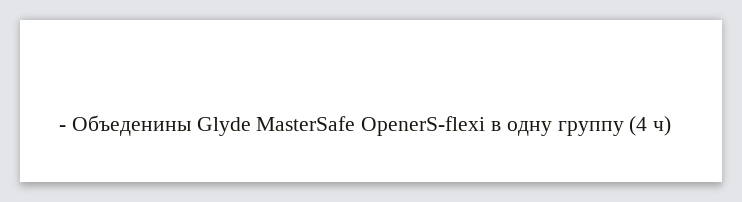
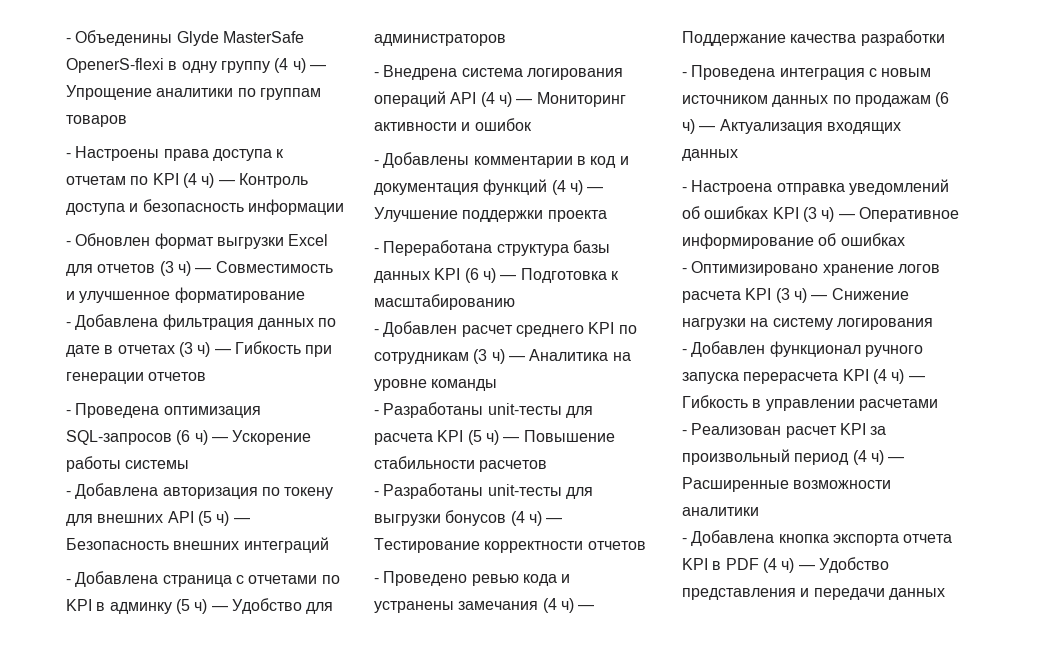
- - Объеденины Glyde MasterSafe OpenerS-flexi в одну группу (4 ч)
+ - Объеденины Glyde MasterSafe OpenerS-flexi в одну группу (4 ч) — Упрощение аналитики по группам товаров
+ - Настроены права доступа к отчетам по KPI (4 ч) — Контроль доступа и безопасность информации
+ - Обновлен формат выгрузки Excel для отчетов (3 ч) — Совместимость и улучшенное форматирование
+ - Добавлена фильтрация данных по дате в отчетах (3 ч) — Гибкость при генерации отчетов
+ - Проведена оптимизация SQL-запросов (6 ч) — Ускорение работы системы
+ - Добавлена авторизация по токену для внешних API (5 ч) — Безопасность внешних интеграций
+ - Добавлена страница с отчетами по KPI в админку (5 ч) — Удобство для администраторов
+ - Внедрена система логирования операций API (4 ч) — Мониторинг активности и ошибок
+ - Добавлены комментарии в код и документация функций (4 ч) — Улучшение поддержки проекта
+ - Переработана структура базы данных KPI (6 ч) — Подготовка к масштабированию
+ - Добавлен расчет среднего KPI по сотрудникам (3 ч) — Аналитика на уровне команды
+ - Разработаны unit-тесты для расчета KPI (5 ч) — Повышение стабильности расчетов
+ - Разработаны unit-тесты для выгрузки бонусов (4 ч) — Тестирование корректности отчетов
+ - Проведено ревью кода и устранены замечания (4 ч) — Поддержание качества разработки
+ - Проведена интеграция с новым источником данных по продажам (6 ч) — Актуализация входящих данных
+ - Настроена отправка уведомлений об ошибках KPI (3 ч) — Оперативное информирование об ошибках
+ - Оптимизировано хранение логов расчета KPI (3 ч) — Снижение нагрузки на систему логирования
+ - Добавлен функционал ручного запуска перерасчета KPI (4 ч) — Гибкость в управлении расчетами
+ - Реализован расчет KPI за произвольный период (4 ч) — Расширенные возможности аналитики
+ - Добавлена кнопка экспорта отчета KPI в PDF (4 ч) — Удобство представления и передачи данных

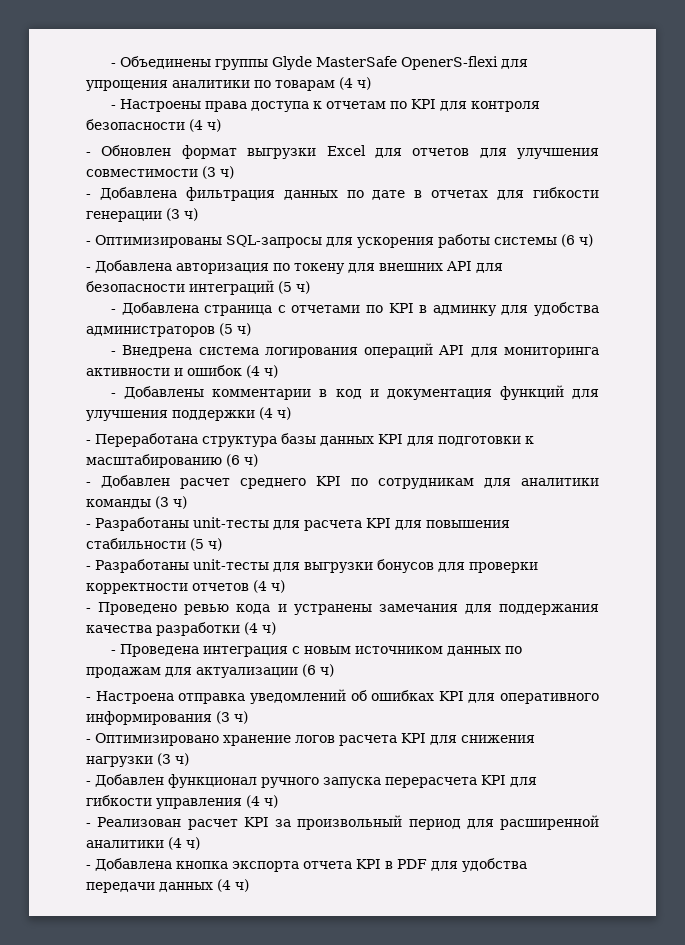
- - Объеденины Glyde MasterSafe OpenerS-flexi в одну группу (4 ч) — Упрощение аналитики по группам товаров
+ - Объединены группы Glyde MasterSafe OpenerS-flexi для упрощения аналитики по товарам (4 ч)
- - Настроены права доступа к отчетам по KPI (4 ч) — Контроль доступа и безопасность информации
+ - Настроены права доступа к отчетам по KPI для контроля безопасности (4 ч)
- - Обновлен формат выгрузки Excel для отчетов (3 ч) — Совместимость и улучшенное форматирование
+ - Обновлен формат выгрузки Excel для отчетов для улучшения совместимости (3 ч)
- - Добавлена фильтрация данных по дате в отчетах (3 ч) — Гибкость при генерации отчетов
- - Проведена оптимизация SQL-запросов (6 ч) — Ускорение работы системы
+ - Добавлена фильтрация данных по дате в отчетах для гибкости генерации (3 ч)
+ - Оптимизированы SQL-запросы для ускорения работы системы (6 ч)
- - Добавлена авторизация по токену для внешних API (5 ч) — Безопасность внешних интеграций
+ - Добавлена авторизация по токену для внешних API для безопасности интеграций (5 ч)
- - Добавлена страница с отчетами по KPI в админку (5 ч) — Удобство для администраторов
+ - Добавлена страница с отчетами по KPI в админку для удобства администраторов (5 ч)
- - Внедрена система логирования операций API (4 ч) — Мониторинг активности и ошибок
+ - Внедрена система логирования операций API для мониторинга активности и ошибок (4 ч)
- - Добавлены комментарии в код и документация функций (4 ч) — Улучшение поддержки проекта
+ - Добавлены комментарии в код и документация функций для улучшения поддержки (4 ч)
- - Переработана структура базы данных KPI (6 ч) — Подготовка к масштабированию
+ - Переработана структура базы данных KPI для подготовки к масштабированию (6 ч)
- - Добавлен расчет среднего KPI по сотрудникам (3 ч) — Аналитика на уровне команды
+ - Добавлен расчет среднего KPI по сотрудникам для аналитики команды (3 ч)
- - Разработаны unit-тесты для расчета KPI (5 ч) — Повышение стабильности расчетов
+ - Разработаны unit-тесты для расчета KPI для повышения стабильности (5 ч)
- - Разработаны unit-тесты для выгрузки бонусов (4 ч) — Тестирование корректности отчетов
+ - Разработаны unit-тесты для выгрузки бонусов для проверки корректности отчетов (4 ч)
- - Проведено ревью кода и устранены замечания (4 ч) — Поддержание качества разработки
+ - Проведено ревью кода и устранены замечания для поддержания качества разработки (4 ч)
- - Проведена интеграция с новым источником данных по продажам (6 ч) — Актуализация входящих данных
+ - Проведена интеграция с новым источником данных по продажам для актуализации (6 ч)
- - Настроена отправка уведомлений об ошибках KPI (3 ч) — Оперативное информирование об ошибках
+ - Настроена отправка уведомлений об ошибках KPI для оперативного информирования (3 ч)
- - Оптимизировано хранение логов расчета KPI (3 ч) — Снижение нагрузки на систему логирования
+ - Оптимизировано хранение логов расчета KPI для снижения нагрузки (3 ч)
- - Добавлен функционал ручного запуска перерасчета KPI (4 ч) — Гибкость в управлении расчетами
+ - Добавлен функционал ручного запуска перерасчета KPI для гибкости управления (4 ч)
- - Реализован расчет KPI за произвольный период (4 ч) — Расширенные возможности аналитики
+ - Реализован расчет KPI за произвольный период для расширенной аналитики (4 ч)
- - Добавлена кнопка экспорта отчета KPI в PDF (4 ч) — Удобство представления и передачи данных
+ - Добавлена кнопка экспорта отчета KPI в PDF для удобства передачи данных (4 ч)

